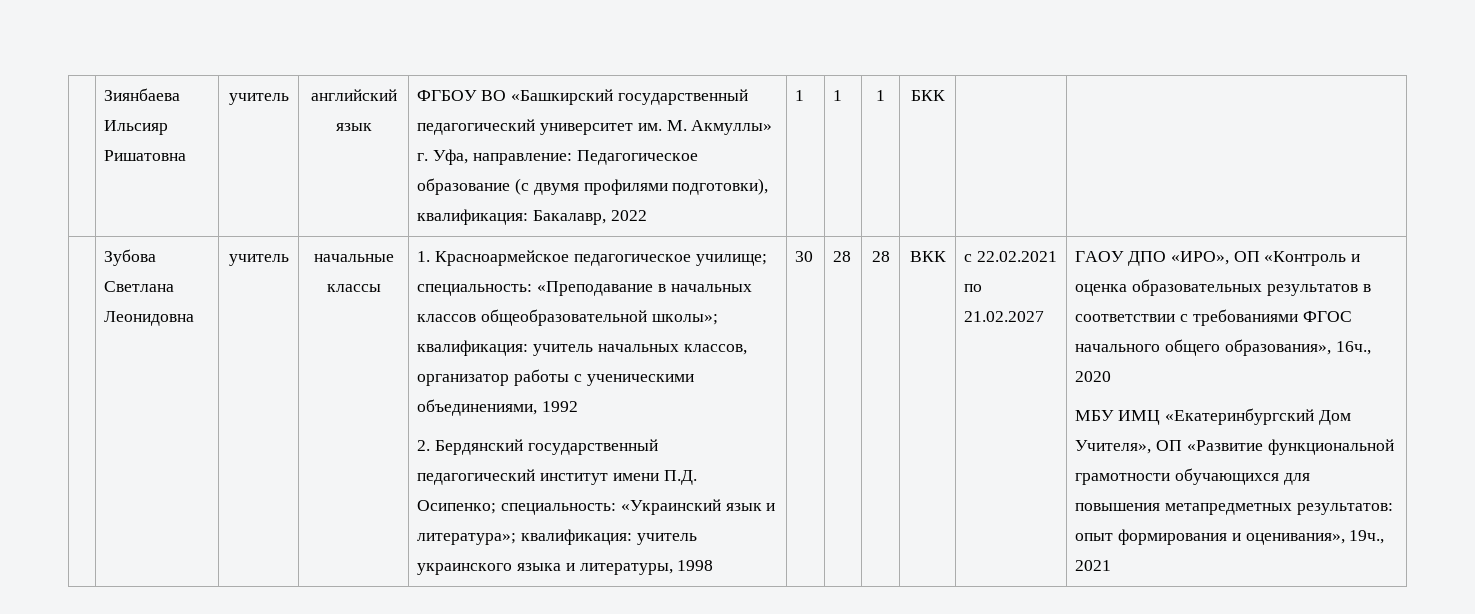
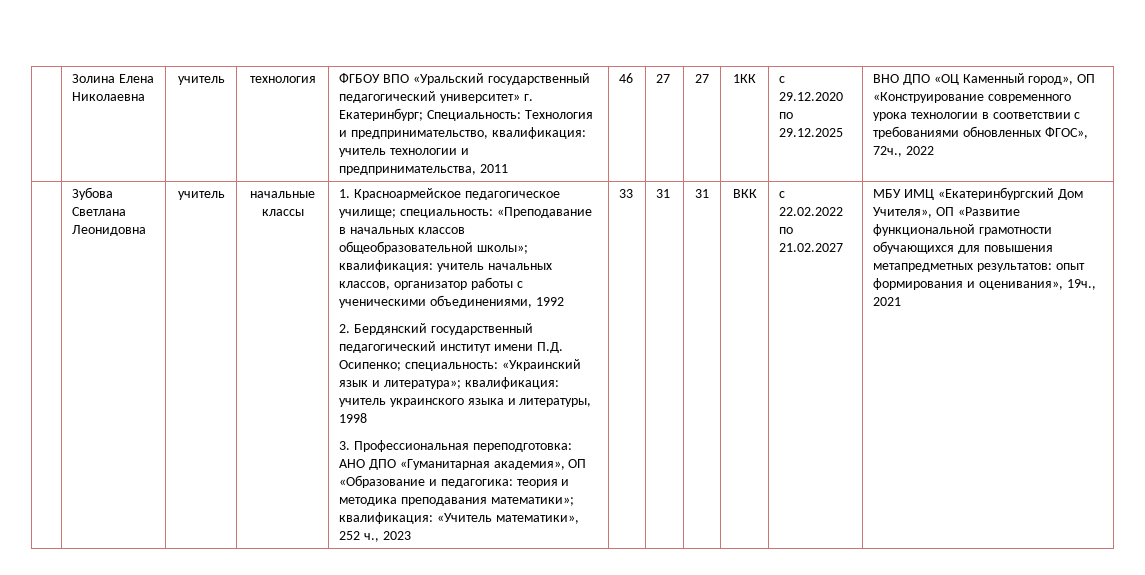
- Зиянбаева Ильсияр Ришатовна | учитель | английский язык
+ Золина Елена Николаевна | учитель | технология
- ФГБОУ ВО «Башкирский государственный педагогический университет им. М. Акмуллы» г. Уфа, направление: Педагогическое образование (с двумя профилями подготовки), квалификация: Бакалавр, 2022 | 1 | 1 | 1 | БКК
+ ФГБОУ ВПО «Уральский государственный педагогический университет» г. Екатеринбург; Специальность: Технология и предпринимательство, квалификация: учитель технологии и предпринимательства, 2011 | 46 | 27 | 27 | 1КК | с 29.12.2020 по 29.12.2025 | ВНО ДПО «ОЦ Каменный город», ОП «Конструирование современного урока технологии в соответствии с требованиями обновленных ФГОС», 72ч., 2022
- 30 | 28 | 28
+ 3. Профессиональная переподготовка: АНО ДПО «Гуманитарная академия», ОП «Образование и педагогика: теория и методика преподавания математики»; квалификация: «Учитель математики», 252 ч., 2023 | 33 | 31 | 31
- с 22.02.2021 по 21.02.2027
+ с 22.02.2022 по 21.02.2027
- ГАОУ ДПО «ИРО», ОП «Контроль и оценка образовательных результатов в соответствии с требованиями ФГОС начального общего образования», 16ч., 2020

